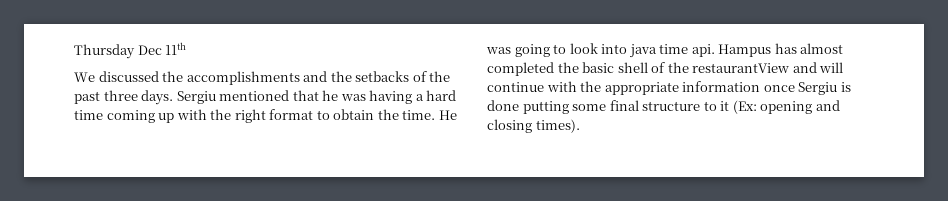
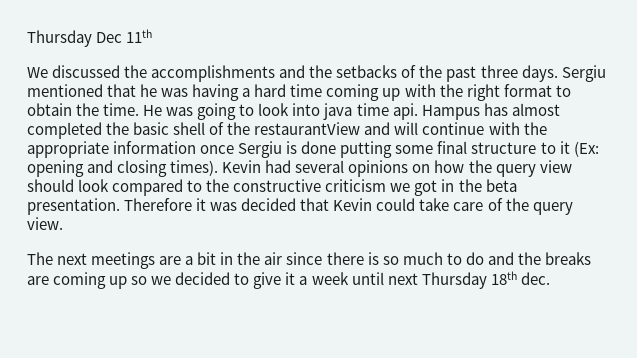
+ Kevin had several opinions on how the query view should look compared to the constructive criticism we got in the beta presentation. Therefore it was decided that Kevin could take care of the query view.
+ The next meetings are a bit in the air since there is so much to do and the breaks are coming up so we decided to give it a week until next Thursday 18th dec.

